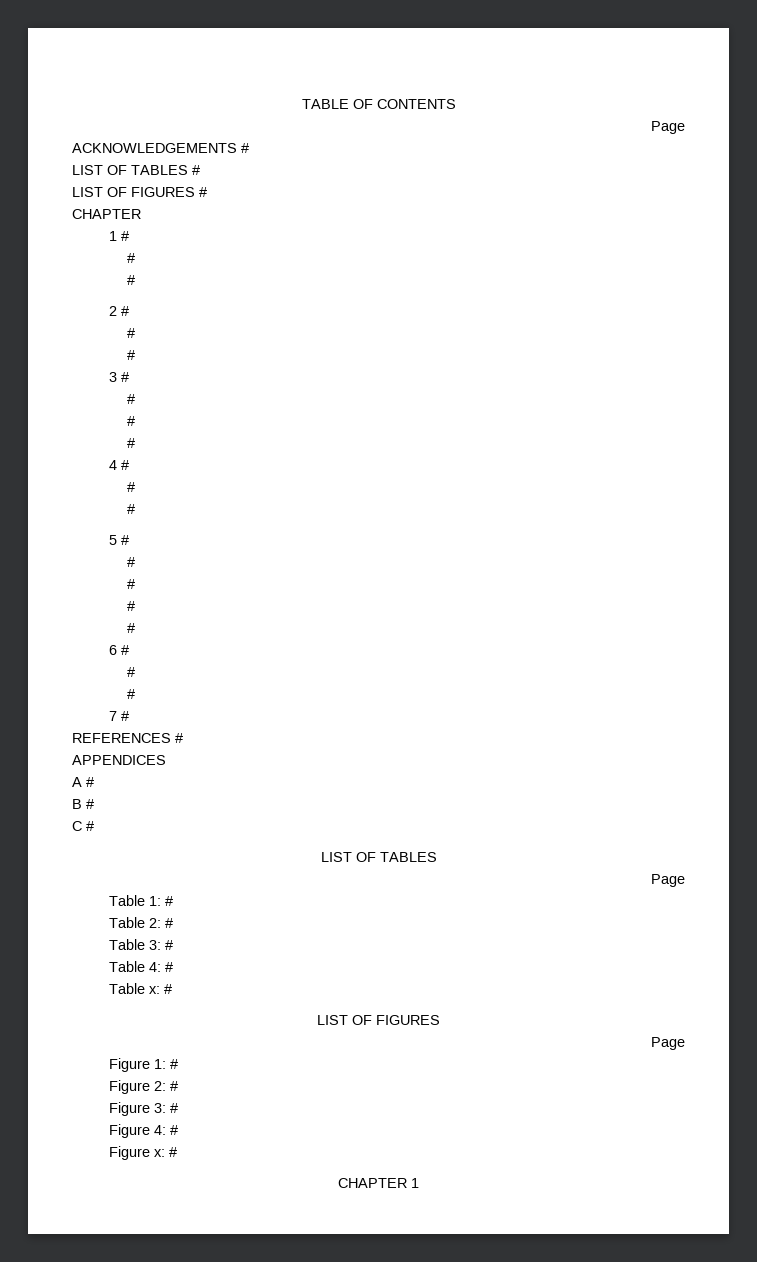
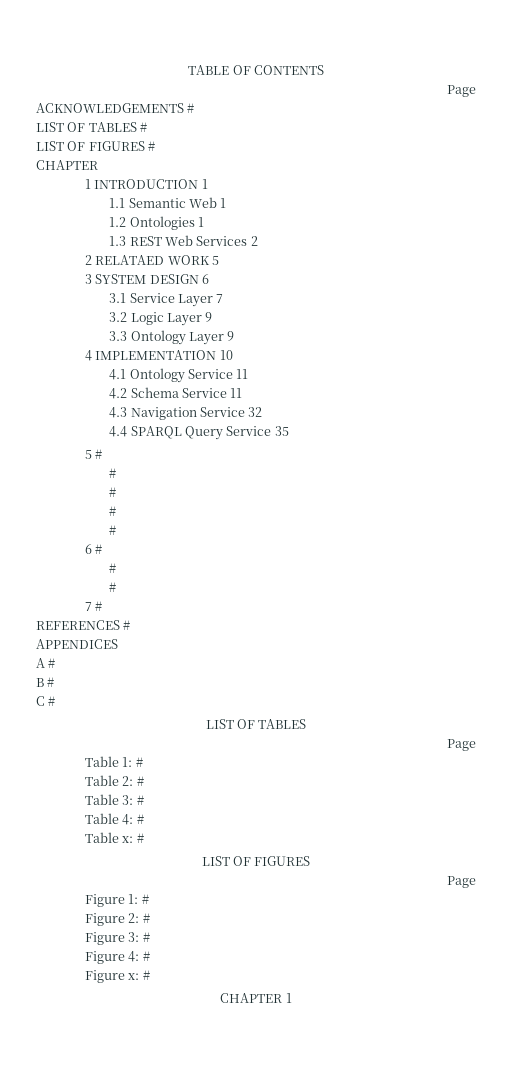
- 1 #
- #
- #
- 2 #
- #
- #
- 3 #
- #
- #
- #
- 4 #
- #
- #
+ 1 INTRODUCTION 1
+ 1.1 Semantic Web 1
+ 1.2 Ontologies 1
+ 1.3 REST Web Services 2
+ 2 RELATAED WORK 5
+ 3 SYSTEM DESIGN 6
+ 3.1 Service Layer 7
+ 3.2 Logic Layer 9
+ 3.3 Ontology Layer 9
+ 4 IMPLEMENTATION 10
+ 4.1 Ontology Service 11
+ 4.2 Schema Service 11
+ 4.3 Navigation Service 32
+ 4.4 SPARQL Query Service 35

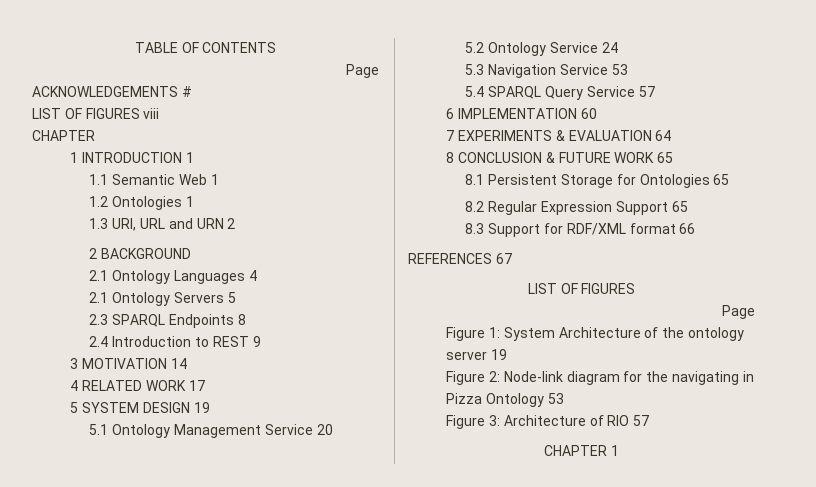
- LIST OF TABLES #
- LIST OF FIGURES #
+ LIST OF FIGURES viii
- 1.3 REST Web Services 2
- 2 RELATAED WORK 5
- 3 SYSTEM DESIGN 6
- 3.1 Service Layer 7
- 3.2 Logic Layer 9
- 3.3 Ontology Layer 9
- 4 IMPLEMENTATION 10
- 4.1 Ontology Service 11
- 4.2 Schema Service 11
- 4.3 Navigation Service 32
- 4.4 SPARQL Query Service 35
- 5 #
- #
- #
- #
- #
- 6 #
- #
- #
- 7 #
- REFERENCES #
- APPENDICES
- A #
- B #
- C #
- LIST OF TABLES
- Page
- Table 1: #
- Table 2: #
- Table 3: #
- Table 4: #
- Table x: #
+ 1.3 URI, URL and URN 2
+ 2 BACKGROUND
+ 2.1 Ontology Languages 4
+ 2.1 Ontology Servers 5
+ 2.3 SPARQL Endpoints 8
+ 2.4 Introduction to REST 9
+ 3 MOTIVATION 14
+ 4 RELATED WORK 17
+ 5 SYSTEM DESIGN 19
+ 5.1 Ontology Management Service 20
+ 5.2 Ontology Service 24
+ 5.3 Navigation Service 53
+ 5.4 SPARQL Query Service 57
+ 6 IMPLEMENTATION 60
+ 7 EXPERIMENTS & EVALUATION 64
+ 8 CONCLUSION & FUTURE WORK 65
+ 8.1 Persistent Storage for Ontologies 65
+ 8.2 Regular Expression Support 65
+ 8.3 Support for RDF/XML format 66
+ REFERENCES 67
- Figure 1: #
- Figure 2: #
- Figure 3: #
- Figure 4: #
- Figure x: #
+ Figure 1: System Architecture of the ontology server 19
+ Figure 2: Node-link diagram for the navigating in Pizza Ontology 53
+ Figure 3: Architecture of RIO 57

